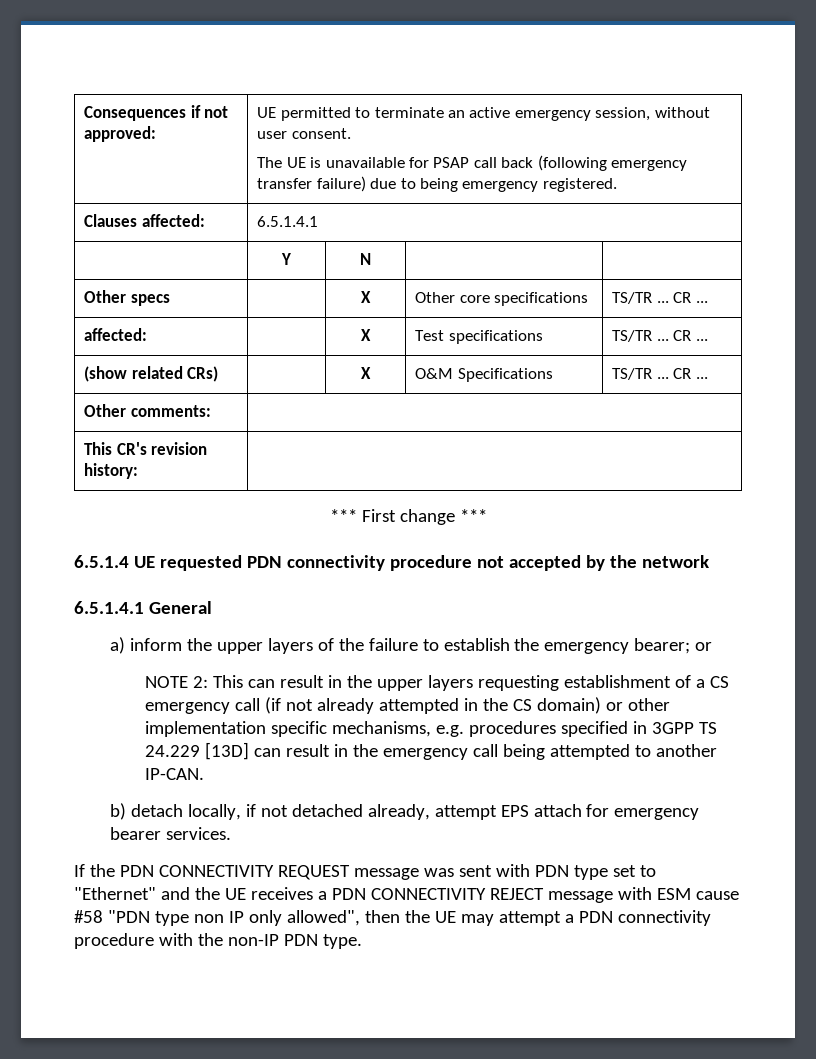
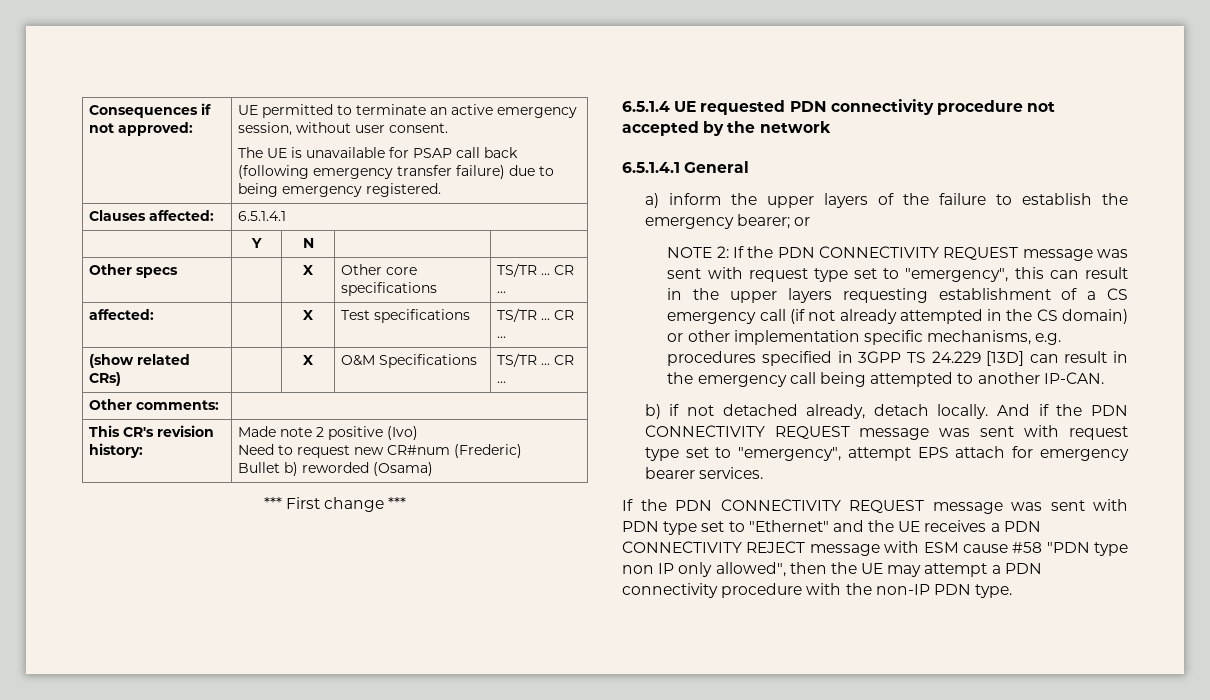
- This CR's revision history: |
+ This CR's revision history: | Made note 2 positive (Ivo)
+ Need to request new CR#num (Frederic)
+ Bullet b) reworded (Osama)
- NOTE 2: This can result in the upper layers requesting establishment of a CS emergency call (if not already attempted in the CS domain) or other implementation specific mechanisms, e.g. procedures specified in 3GPP TS 24.229 [13D] can result in the emergency call being attempted to another IP-CAN.
+ NOTE 2: If the PDN CONNECTIVITY REQUEST message was sent with request type set to "emergency", this can result in the upper layers requesting establishment of a CS emergency call (if not already attempted in the CS domain) or other implementation specific mechanisms, e.g. procedures specified in 3GPP TS 24.229 [13D] can result in the emergency call being attempted to another IP-CAN.
- b) detach locally, if not detached already, attempt EPS attach for emergency bearer services.
+ b) if not detached already, detach locally. And if the PDN CONNECTIVITY REQUEST message was sent with request type set to "emergency", attempt EPS attach for emergency bearer services.

